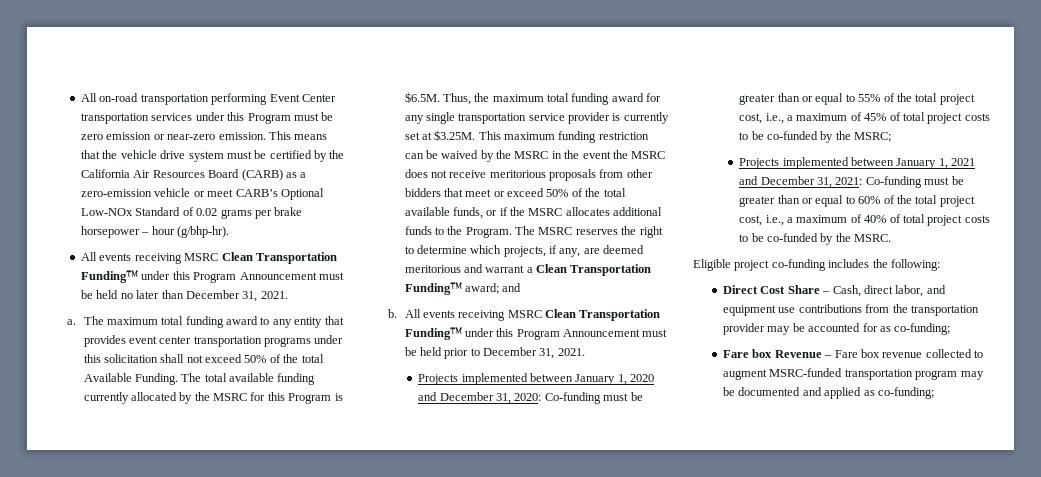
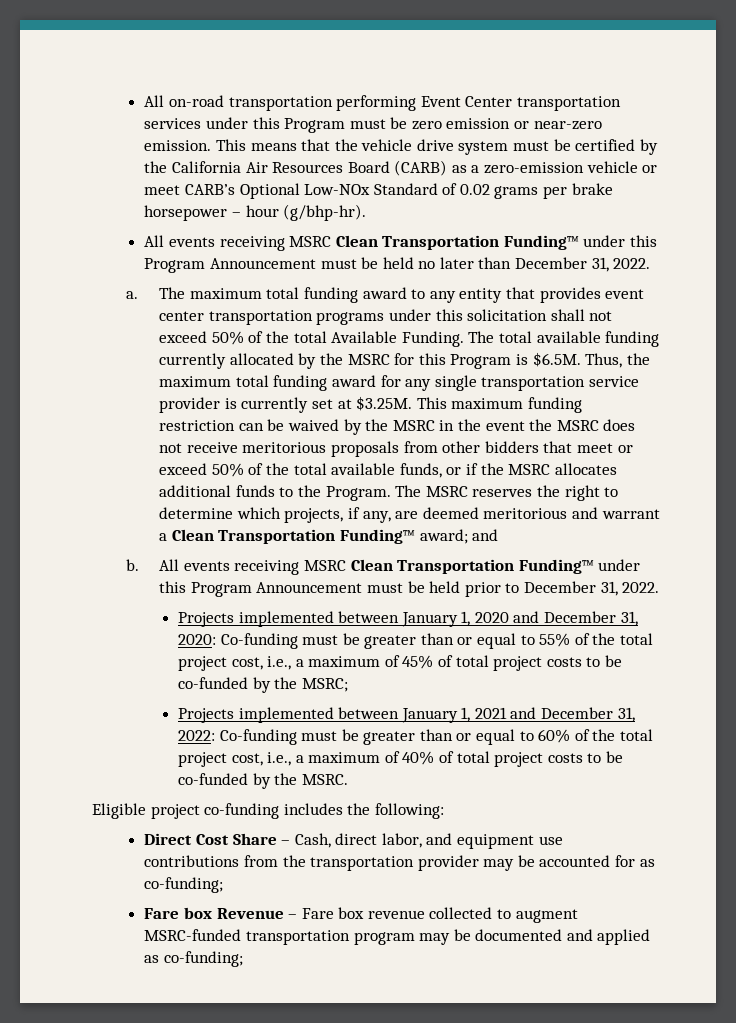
- All events receiving MSRC Clean Transportation Funding™ under this Program Announcement must be held no later than December 31, 2021.
+ All events receiving MSRC Clean Transportation Funding™ under this Program Announcement must be held no later than December 31, 2022.
- All events receiving MSRC Clean Transportation Funding™ under this Program Announcement must be held prior to December 31, 2021.
+ All events receiving MSRC Clean Transportation Funding™ under this Program Announcement must be held prior to December 31, 2022.
- Projects implemented between January 1, 2021 and December 31, 2021: Co-funding must be greater than or equal to 60% of the total project cost, i.e., a maximum of 40% of total project costs to be co-funded by the MSRC.
+ Projects implemented between January 1, 2021 and December 31, 2022: Co-funding must be greater than or equal to 60% of the total project cost, i.e., a maximum of 40% of total project costs to be co-funded by the MSRC.

